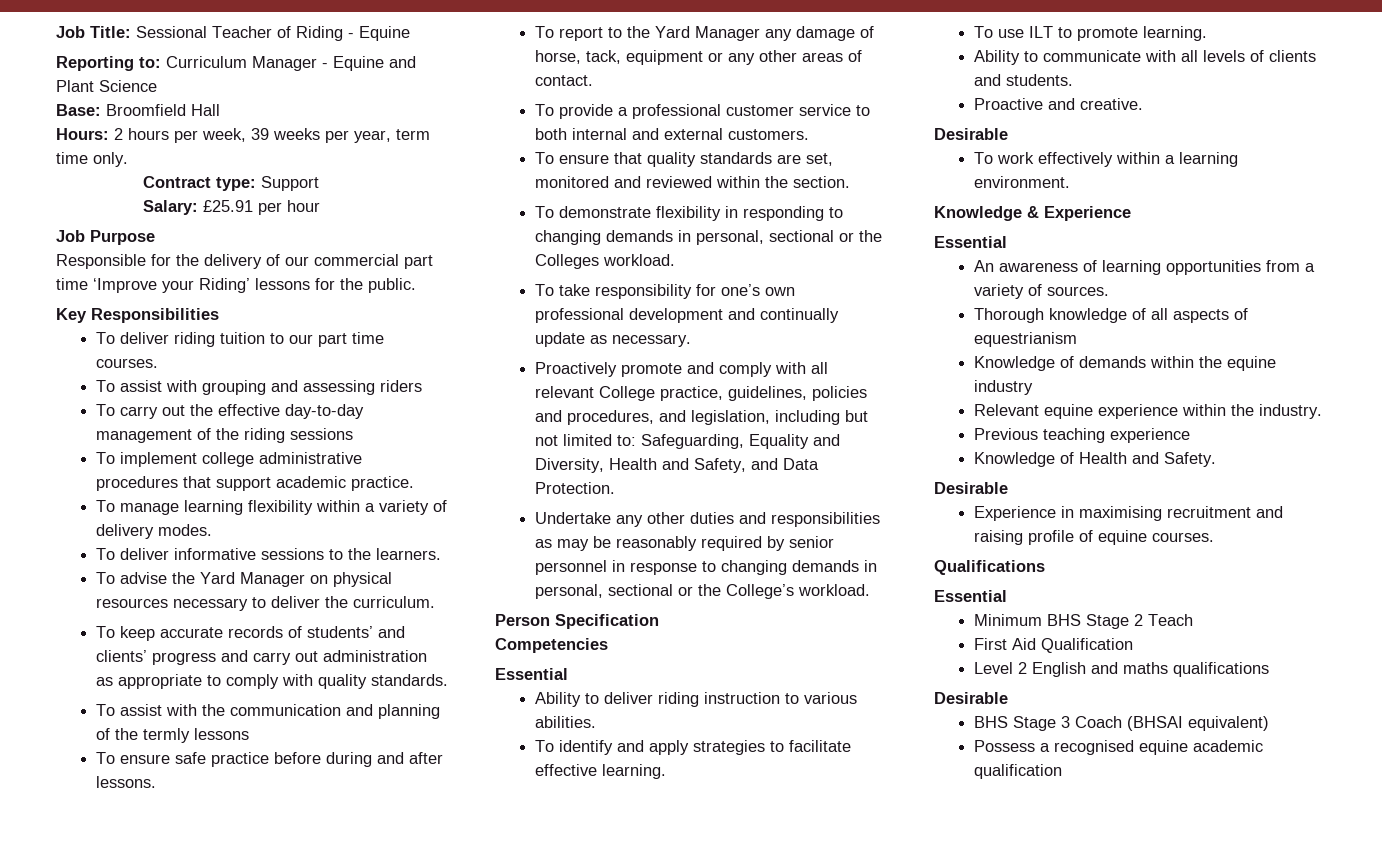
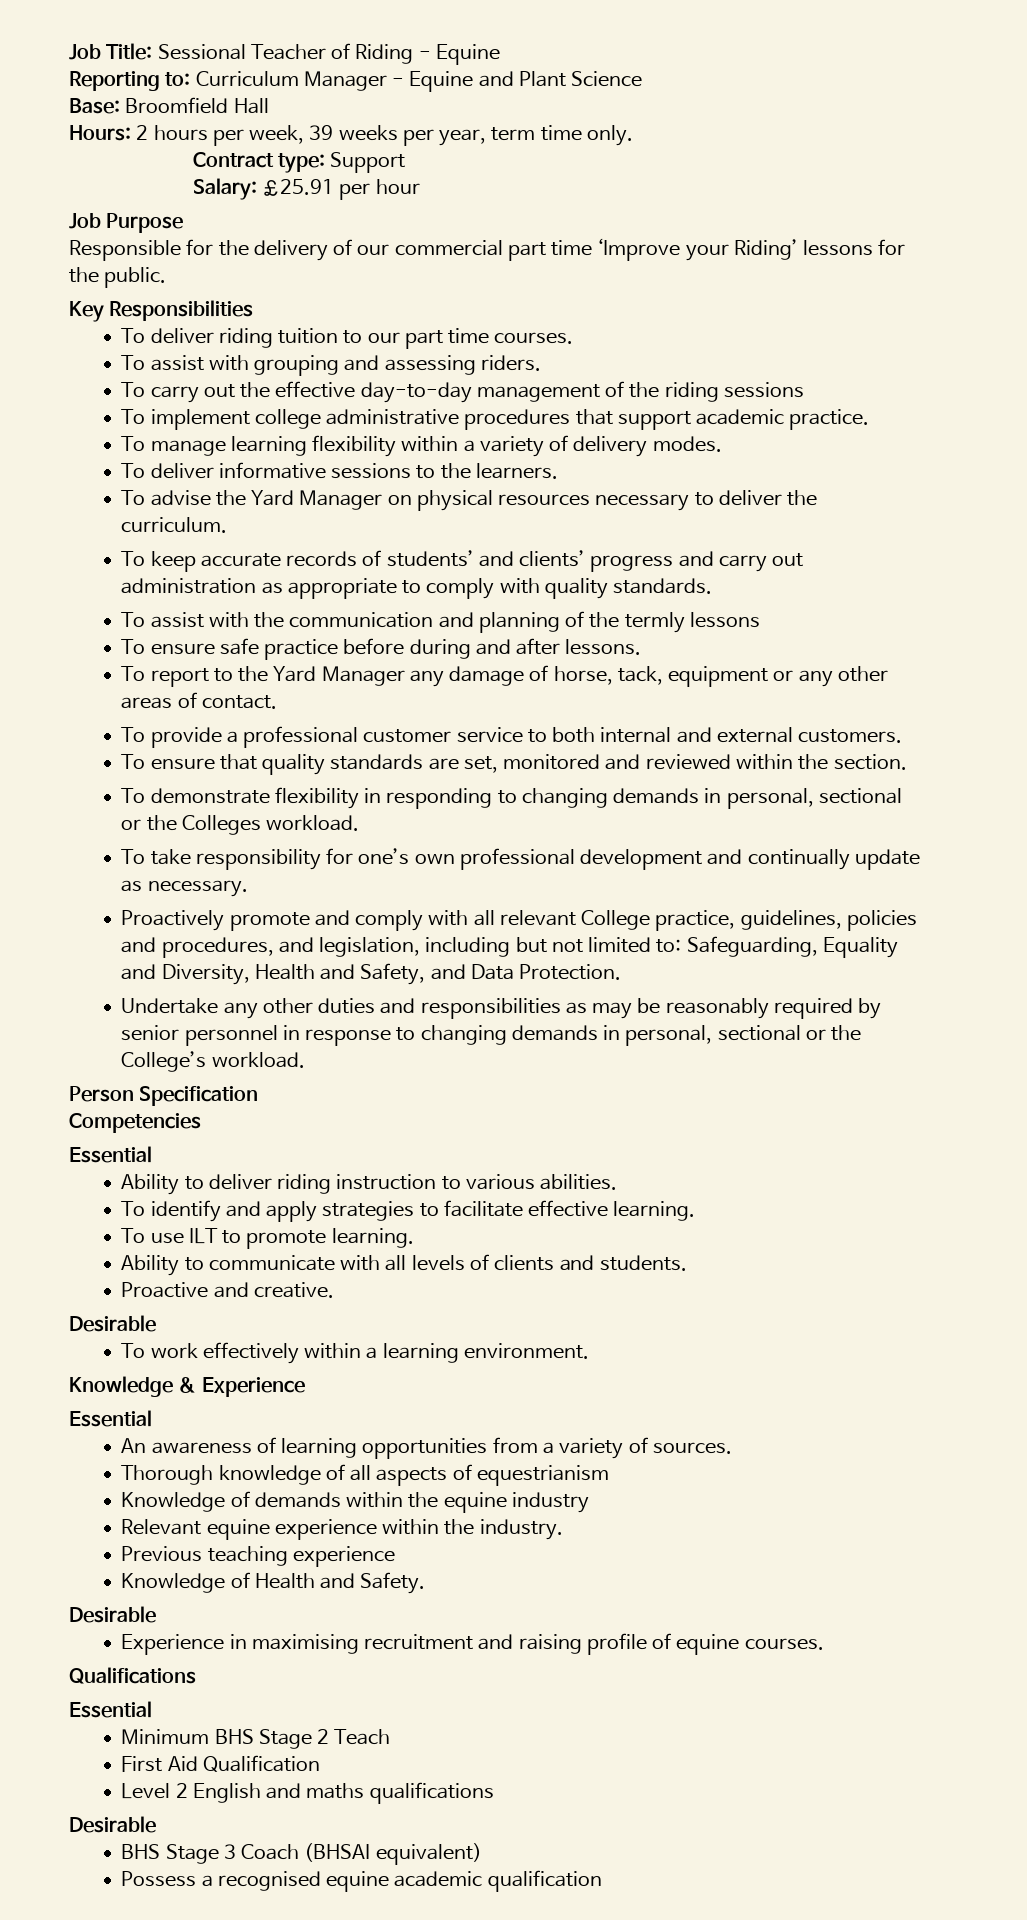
- To assist with grouping and assessing riders
+ To assist with grouping and assessing riders.

